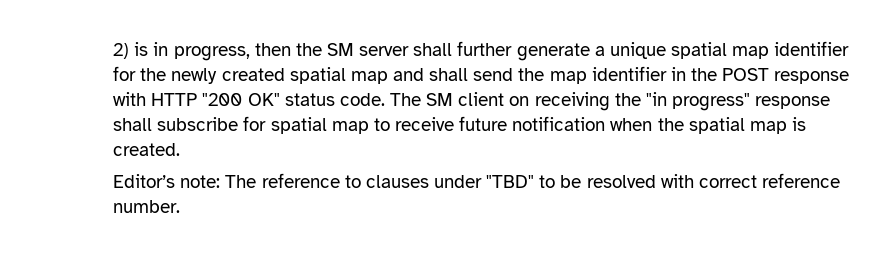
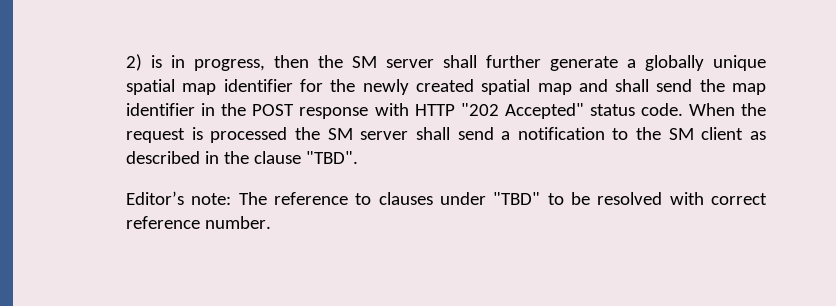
- 2) is in progress, then the SM server shall further generate a unique spatial map identifier for the newly created spatial map and shall send the map identifier in the POST response with HTTP "200 OK" status code. The SM client on receiving the "in progress" response shall subscribe for spatial map to receive future notification when the spatial map is created.
+ 2) is in progress, then the SM server shall further generate a globally unique spatial map identifier for the newly created spatial map and shall send the map identifier in the POST response with HTTP "202 Accepted" status code. When the request is processed the SM server shall send a notification to the SM client as described in the clause "TBD".

